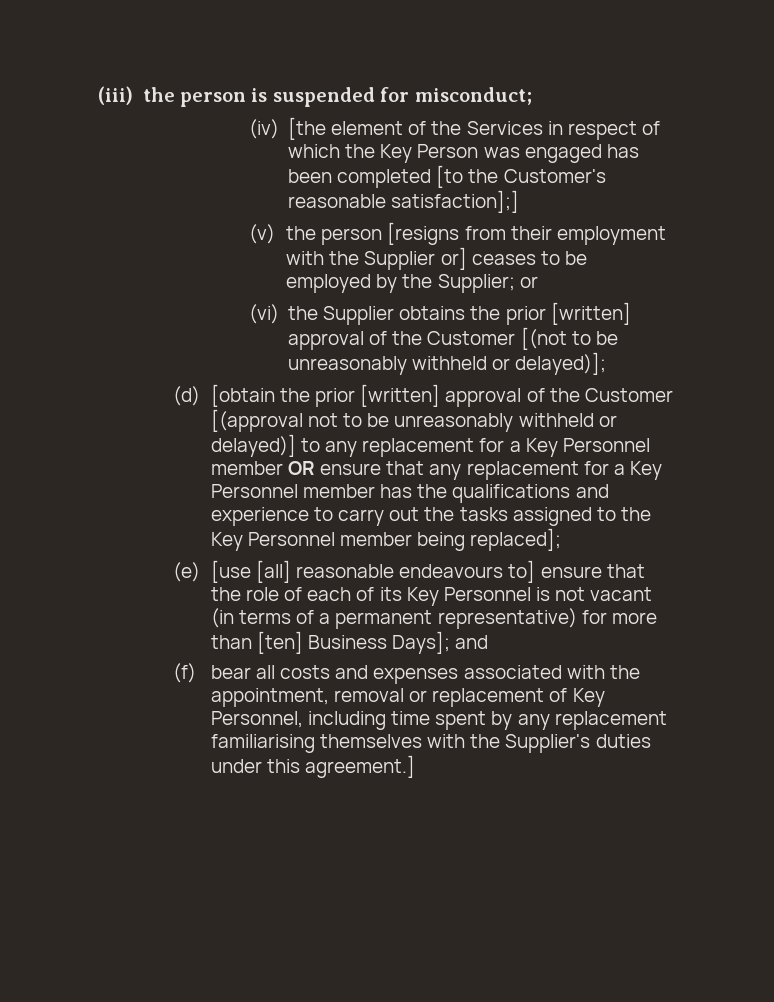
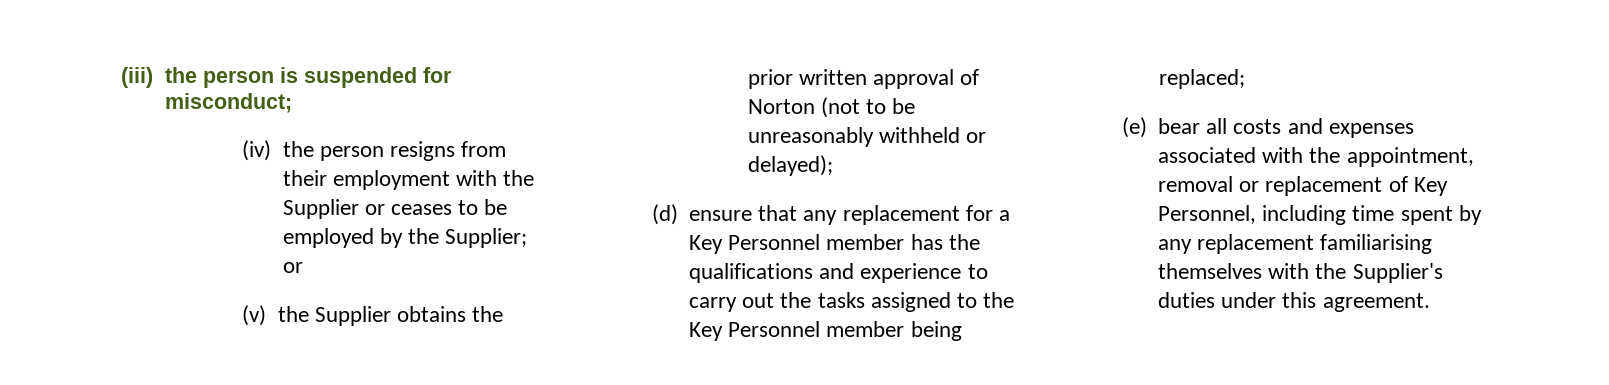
- (iv) [the element of the Services in respect of which the Key Person was engaged has been completed [to the Customer's reasonable satisfaction];]
- (v) the person [resigns from their employment with the Supplier or] ceases to be employed by the Supplier; or
+ (iv) the person resigns from their employment with the Supplier or ceases to be employed by the Supplier; or
- (vi) the Supplier obtains the prior [written] approval of the Customer [(not to be unreasonably withheld or delayed)];
+ (v) the Supplier obtains the prior written approval of Norton (not to be unreasonably withheld or delayed);
- (d) [obtain the prior [written] approval of the Customer [(approval not to be unreasonably withheld or delayed)] to any replacement for a Key Personnel member OR ensure that any replacement for a Key Personnel member has the qualifications and experience to carry out the tasks assigned to the Key Personnel member being replaced];
- (e) [use [all] reasonable endeavours to] ensure that the role of each of its Key Personnel is not vacant (in terms of a permanent representative) for more than [ten] Business Days]; and
- (f) bear all costs and expenses associated with the appointment, removal or replacement of Key Personnel, including time spent by any replacement familiarising themselves with the Supplier's duties under this agreement.]
+ (d) ensure that any replacement for a Key Personnel member has the qualifications and experience to carry out the tasks assigned to the Key Personnel member being replaced;
+ (e) bear all costs and expenses associated with the appointment, removal or replacement of Key Personnel, including time spent by any replacement familiarising themselves with the Supplier's duties under this agreement.

